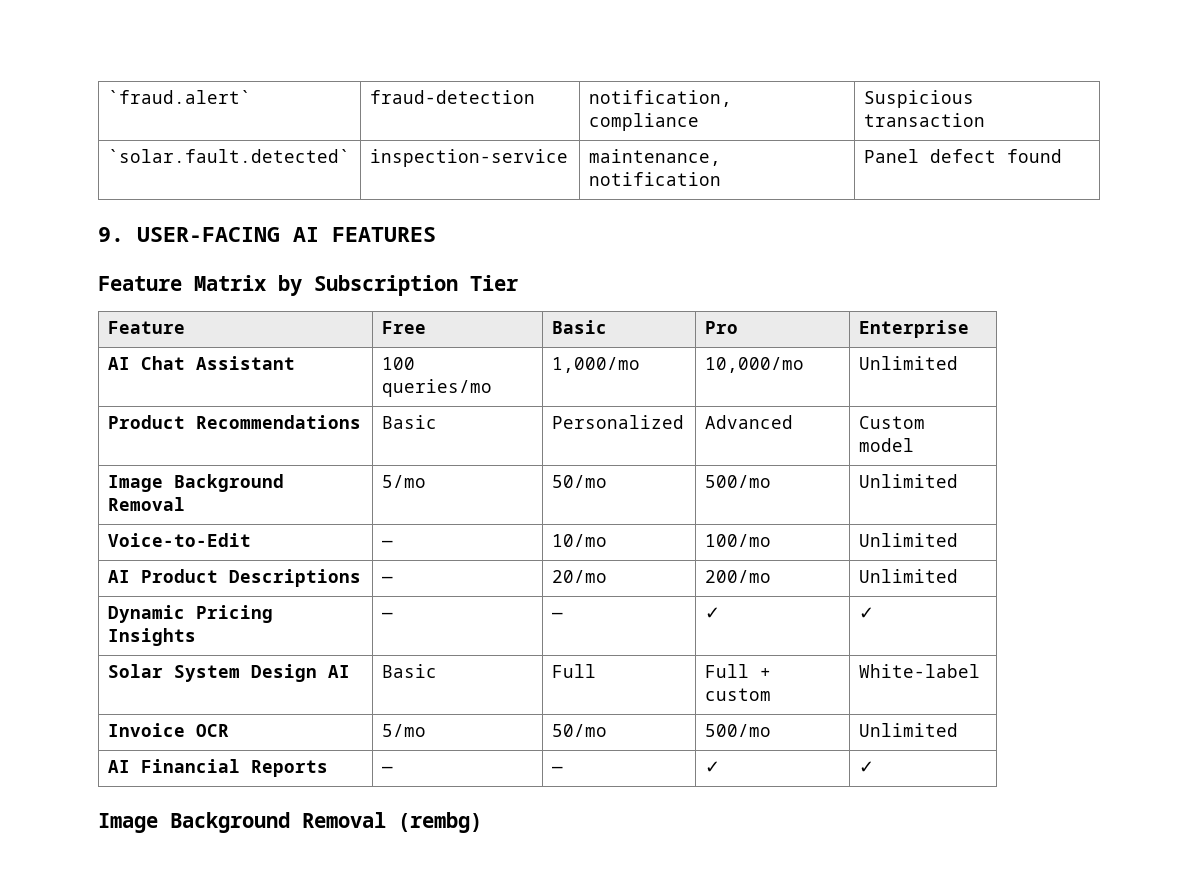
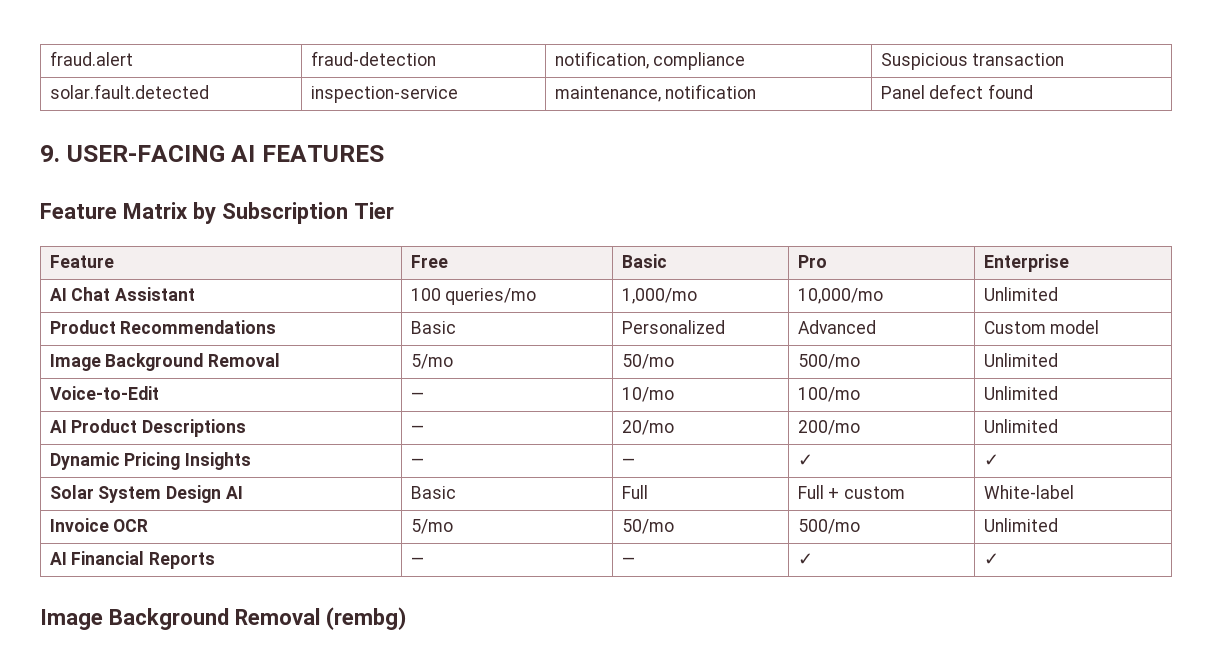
- `fraud.alert` | fraud-detection | notification, compliance | Suspicious transaction
+ fraud.alert | fraud-detection | notification, compliance | Suspicious transaction
- `solar.fault.detected` | inspection-service | maintenance, notification | Panel defect found
+ solar.fault.detected | inspection-service | maintenance, notification | Panel defect found

